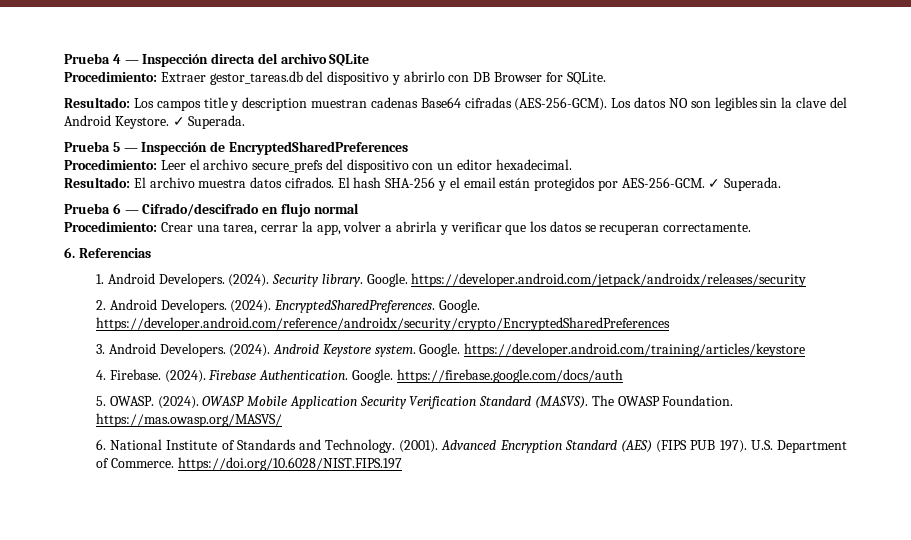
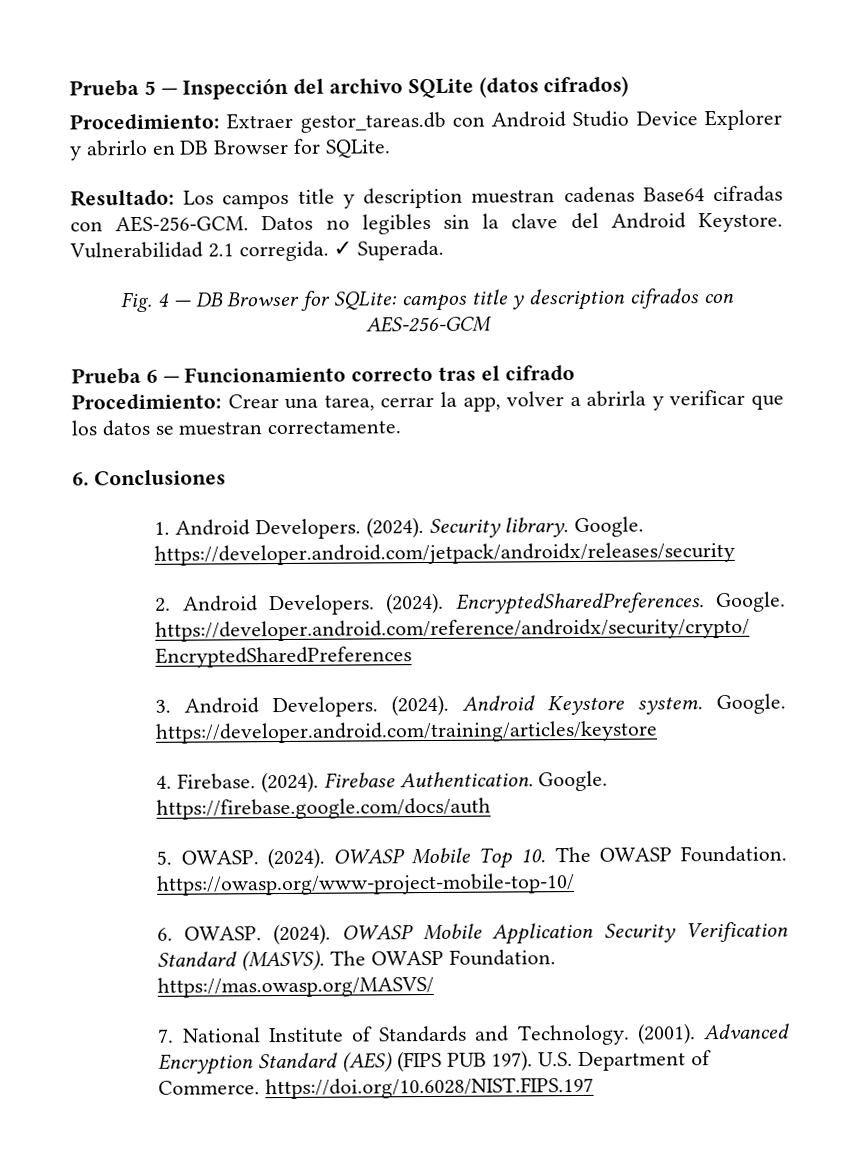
- Prueba 4 — Inspección directa del archivo SQLite
+ Prueba 5 — Inspección del archivo SQLite (datos cifrados)
- Procedimiento: Extraer gestor_tareas.db del dispositivo y abrirlo con DB Browser for SQLite.
+ Procedimiento: Extraer gestor_tareas.db con Android Studio Device Explorer y abrirlo en DB Browser for SQLite.
- Resultado: Los campos title y description muestran cadenas Base64 cifradas (AES-256-GCM). Los datos NO son legibles sin la clave del Android Keystore. ✓ Superada.
- Prueba 5 — Inspección de EncryptedSharedPreferences
- Procedimiento: Leer el archivo secure_prefs del dispositivo con un editor hexadecimal.
- Resultado: El archivo muestra datos cifrados. El hash SHA-256 y el email están protegidos por AES-256-GCM. ✓ Superada.
- Prueba 6 — Cifrado/descifrado en flujo normal
+ Resultado: Los campos title y description muestran cadenas Base64 cifradas con AES-256-GCM. Datos no legibles sin la clave del Android Keystore. Vulnerabilidad 2.1 corregida. ✓ Superada.
+ Fig. 4 — DB Browser for SQLite: campos title y description cifrados con AES-256-GCM
+ Prueba 6 — Funcionamiento correcto tras el cifrado
- Procedimiento: Crear una tarea, cerrar la app, volver a abrirla y verificar que los datos se recuperan correctamente.
+ Procedimiento: Crear una tarea, cerrar la app, volver a abrirla y verificar que los datos se muestran correctamente.
- 6. Referencias
+ 6. Conclusiones
- OWASP Mobile Application Security Verification Standard (MASVS).
+ OWASP Mobile Top 10. The OWASP Foundation. https://owasp.org/www-project-mobile-top-10/
+ 6. OWASP. (2024). OWASP Mobile Application Security Verification Standard (MASVS).
- 6. National Institute of Standards and Technology.
+ 7. National Institute of Standards and Technology.

